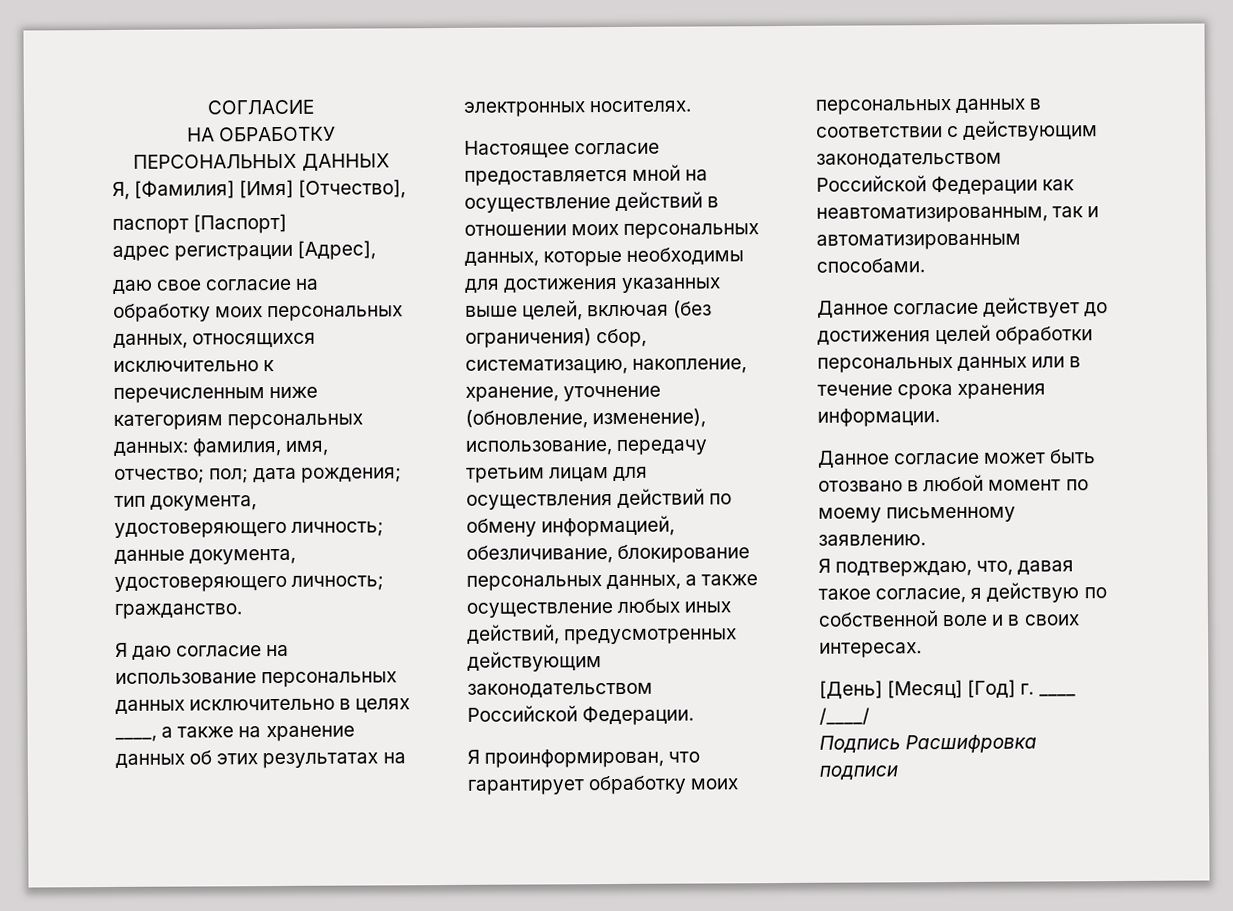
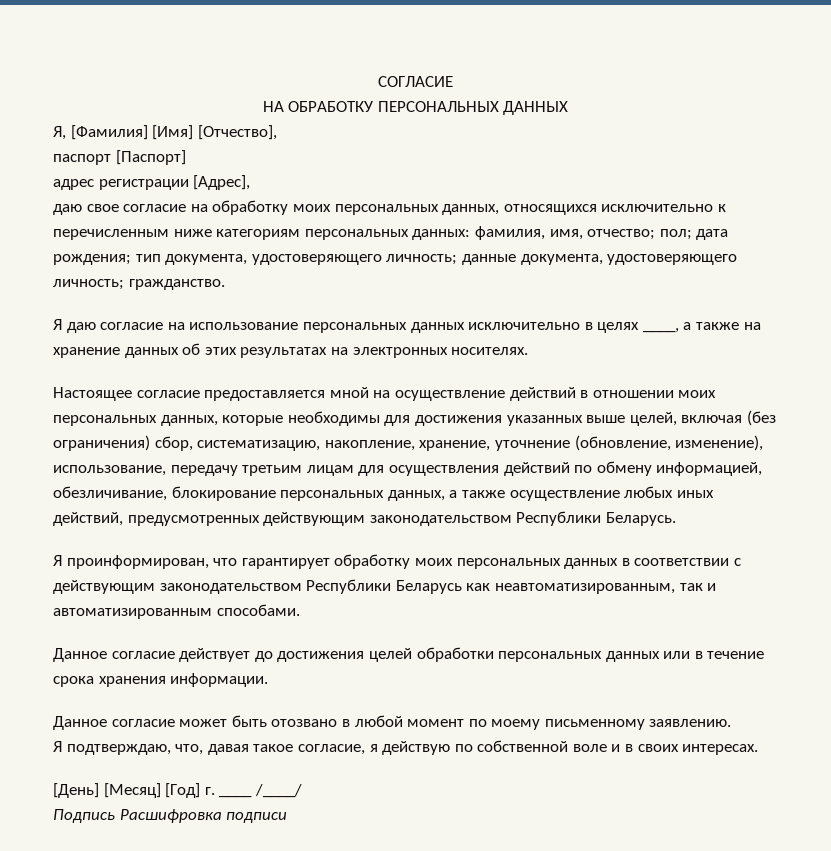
- Настоящее согласие предоставляется мной на осуществление действий в отношении моих персональных данных, которые необходимы для достижения указанных выше целей, включая (без ограничения) сбор, систематизацию, накопление, хранение, уточнение (обновление, изменение), использование, передачу третьим лицам для осуществления действий по обмену информацией, обезличивание, блокирование персональных данных, а также осуществление любых иных действий, предусмотренных действующим законодательством Российской Федерации.
+ Настоящее согласие предоставляется мной на осуществление действий в отношении моих персональных данных, которые необходимы для достижения указанных выше целей, включая (без ограничения) сбор, систематизацию, накопление, хранение, уточнение (обновление, изменение), использование, передачу третьим лицам для осуществления действий по обмену информацией, обезличивание, блокирование персональных данных, а также осуществление любых иных действий, предусмотренных действующим законодательством Республики Беларусь.
- Я проинформирован, что гарантирует обработку моих персональных данных в соответствии с действующим законодательством Российской Федерации как неавтоматизированным, так и автоматизированным способами.
+ Я проинформирован, что гарантирует обработку моих персональных данных в соответствии с действующим законодательством Республики Беларусь как неавтоматизированным, так и автоматизированным способами.

